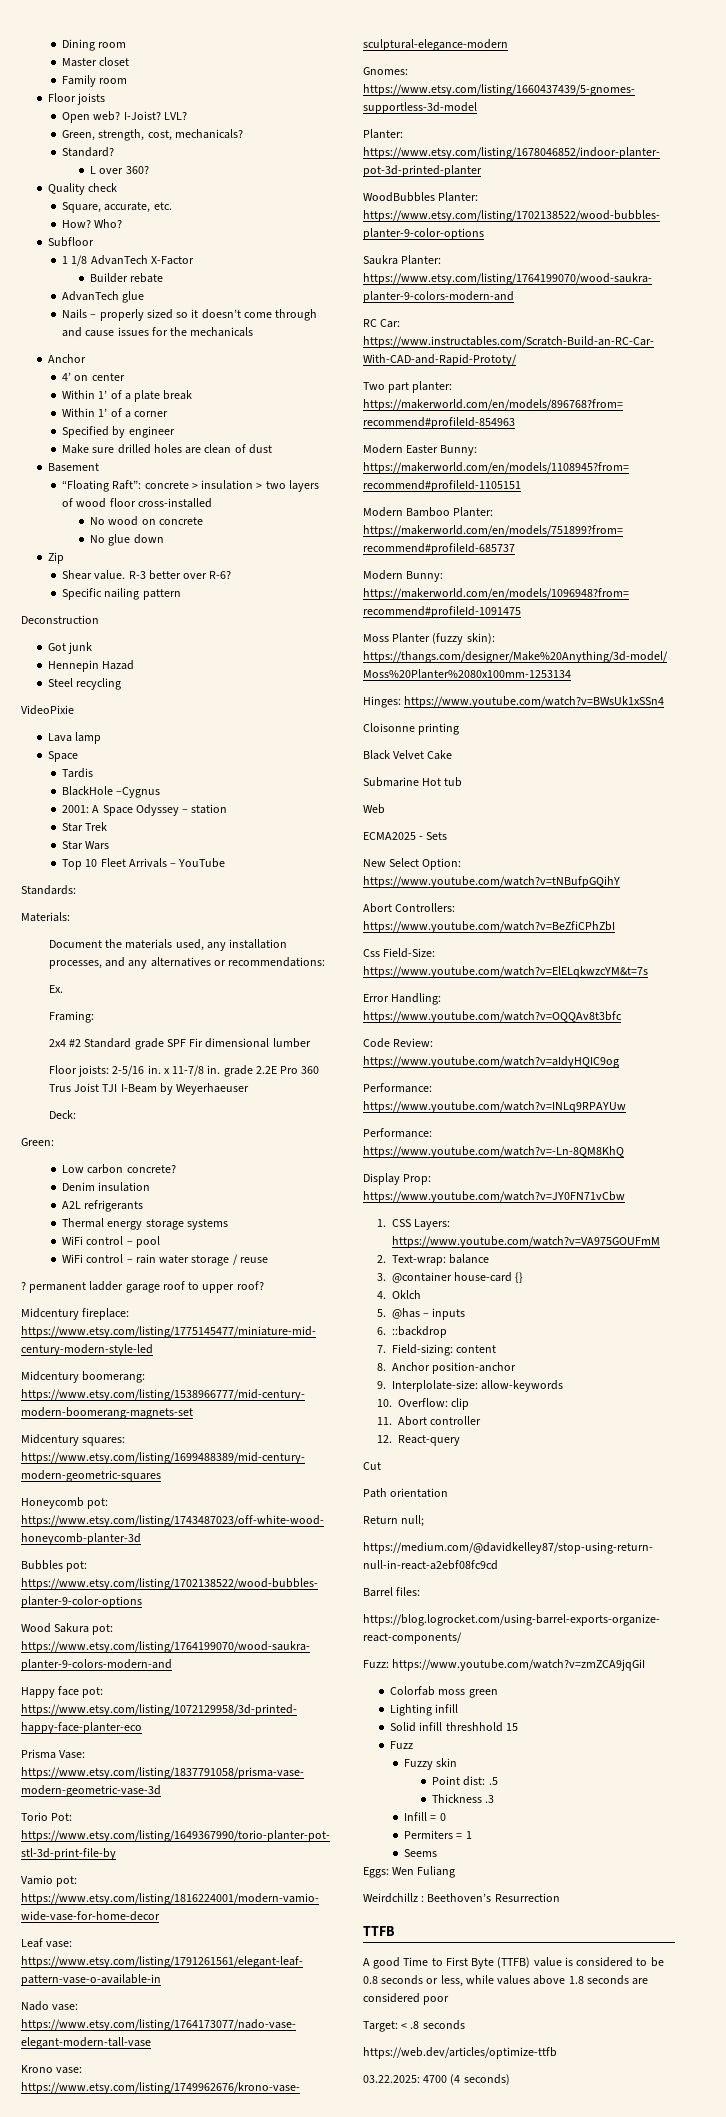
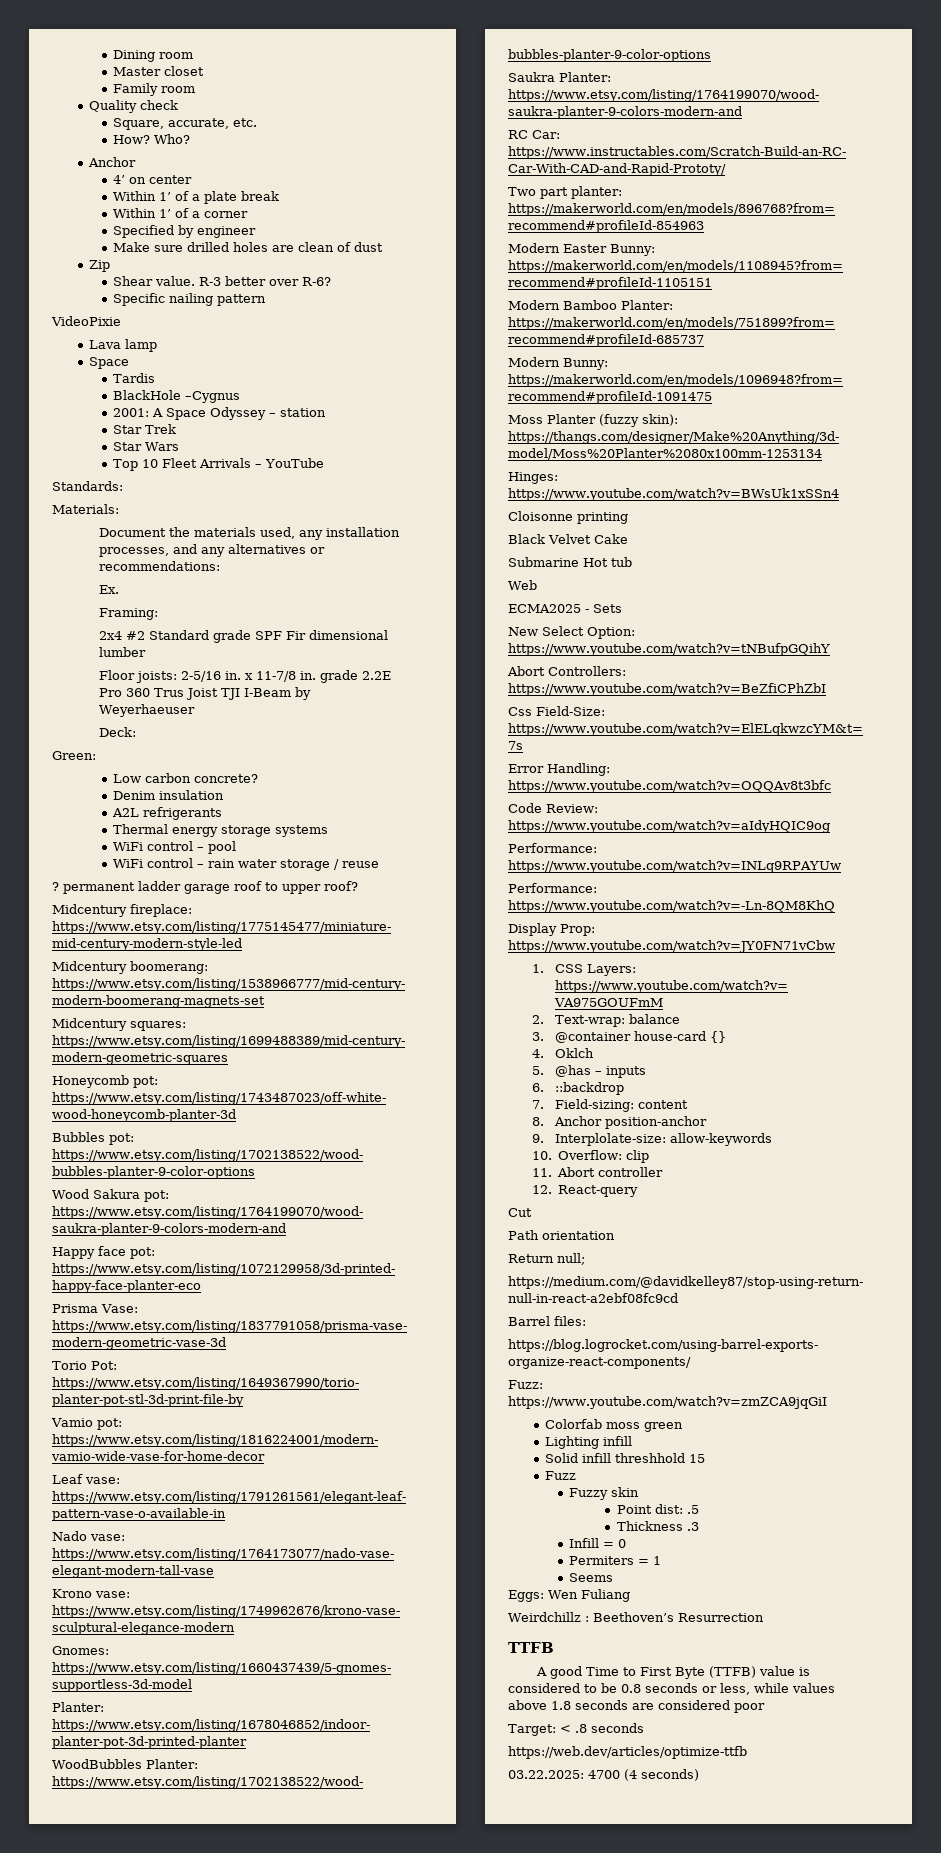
- Floor joists
- Open web? I-Joist? LVL?
- Green, strength, cost, mechanicals?
- Standard?
- L over 360?
- Subfloor
- 1 1/8 AdvanTech X-Factor
- Builder rebate
- AdvanTech glue
- Nails – properly sized so it doesn’t come through and cause issues for the mechanicals
- Basement
- “Floating Raft”: concrete > insulation > two layers of wood floor cross-installed
- No wood on concrete
- No glue down
- Deconstruction
- Got junk
- Hennepin Hazad
- Steel recycling

